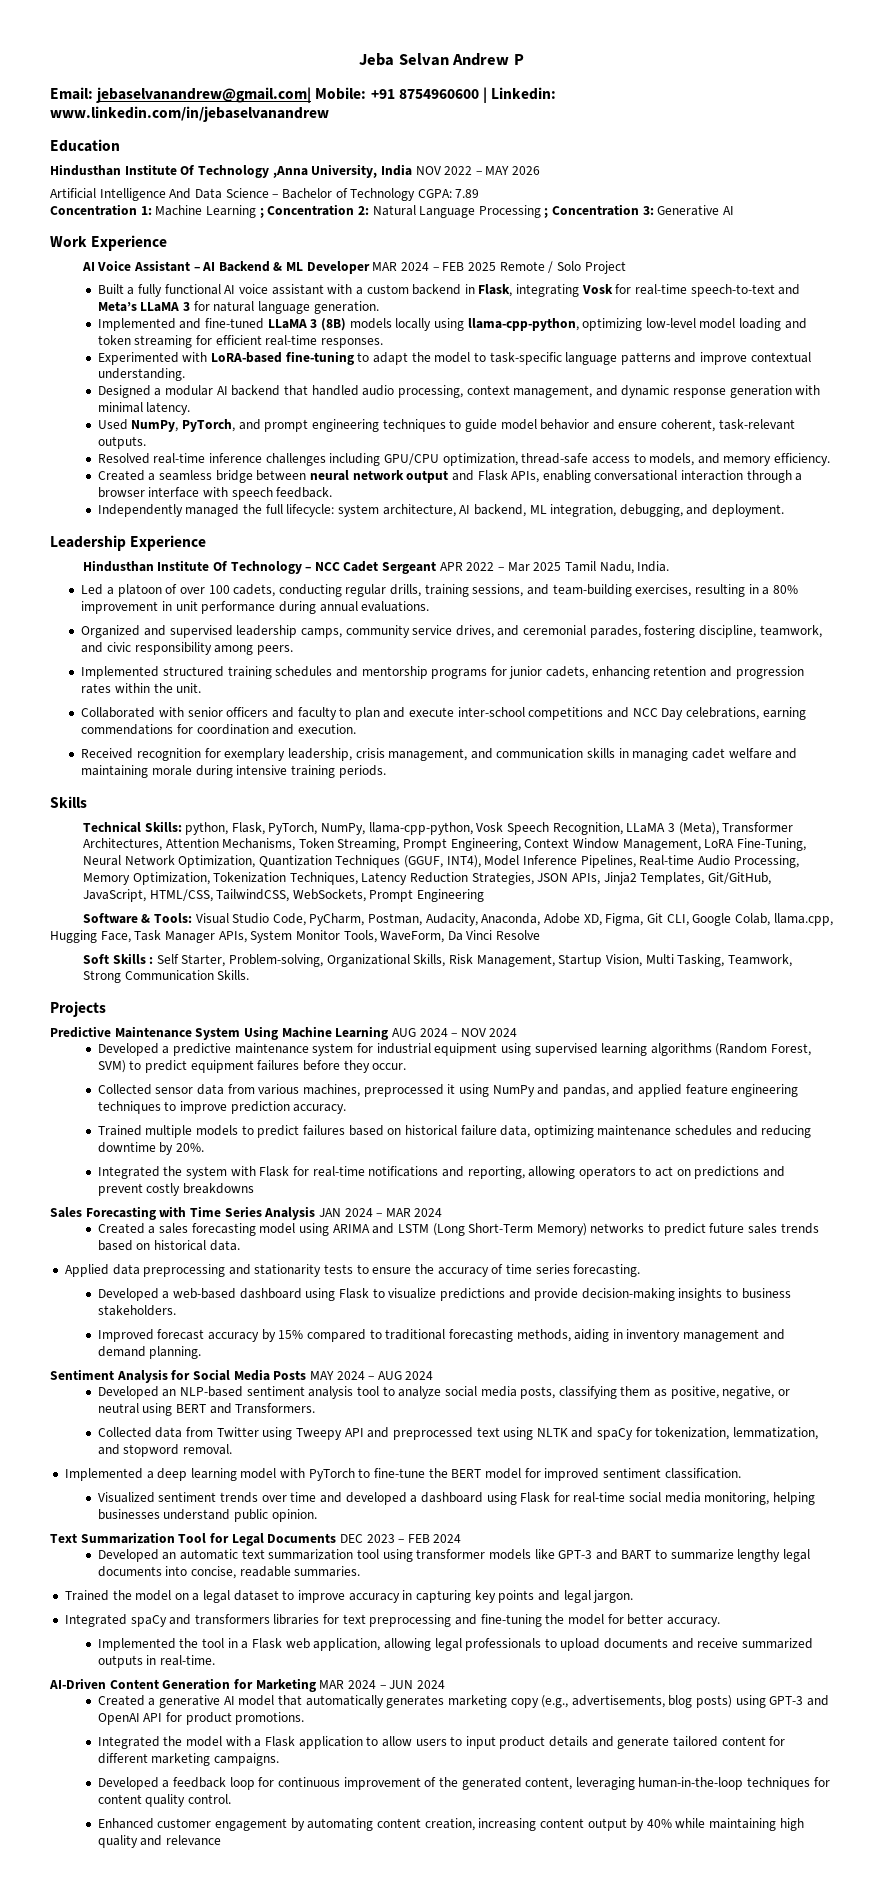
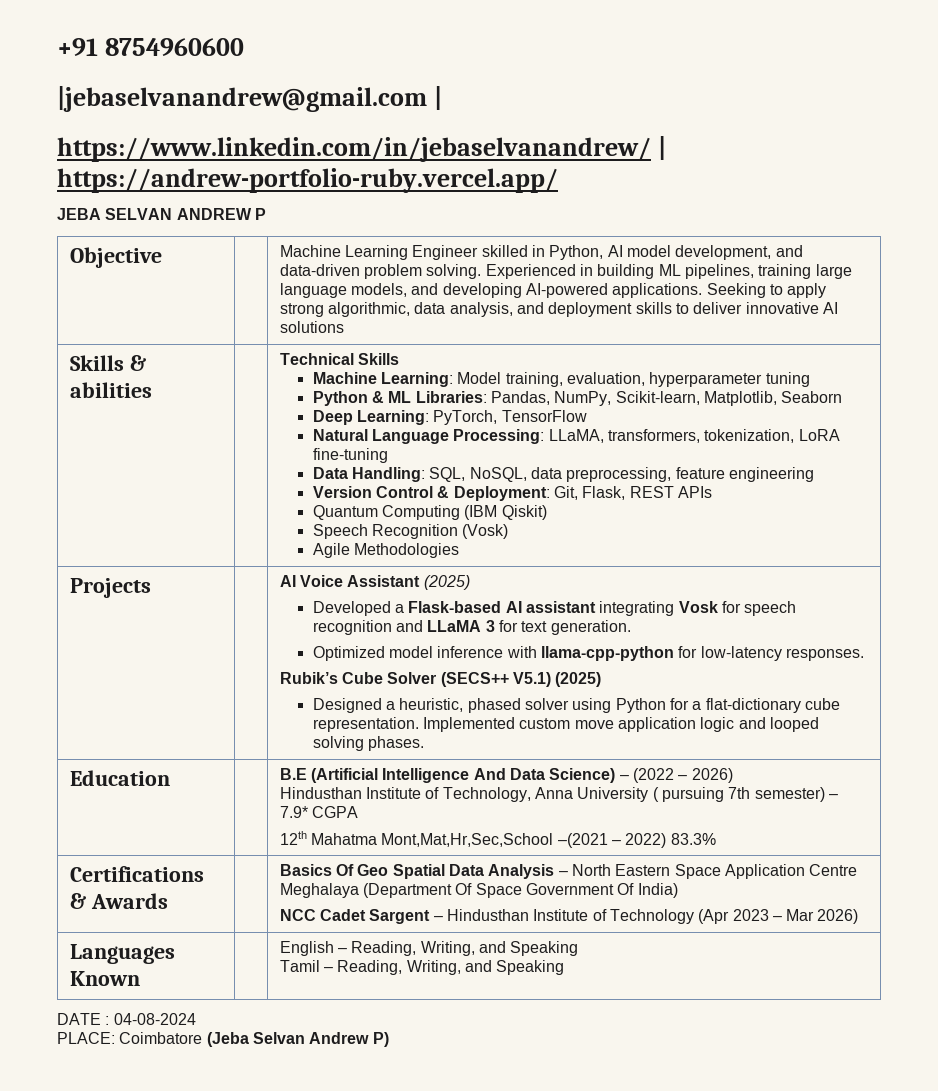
- Jeba Selvan Andrew P
- Email: jebaselvanandrew@gmail.com| Mobile: +91 8754960600 | Linkedin: www.linkedin.com/in/jebaselvanandrew
- Education
- Hindusthan Institute Of Technology ,Anna University, India NOV 2022 – MAY 2026
- Artificial Intelligence And Data Science – Bachelor of Technology CGPA: 7.89
- Concentration 1: Machine Learning ; Concentration 2: Natural Language Processing ; Concentration 3: Generative AI
- Work Experience
- AI Voice Assistant – AI Backend & ML Developer MAR 2024 – FEB 2025 Remote / Solo Project
- Built a fully functional AI voice assistant with a custom backend in Flask, integrating Vosk for real-time speech-to-text and Meta’s LLaMA 3 for natural language generation.
- Implemented and fine-tuned LLaMA 3 (8B) models locally using llama-cpp-python, optimizing low-level model loading and token streaming for efficient real-time responses.
- Experimented with LoRA-based fine-tuning to adapt the model to task-specific language patterns and improve contextual understanding.
- Designed a modular AI backend that handled audio processing, context management, and dynamic response generation with minimal latency.
- Used NumPy, PyTorch, and prompt engineering techniques to guide model behavior and ensure coherent, task-relevant outputs.
- Resolved real-time inference challenges including GPU/CPU optimization, thread-safe access to models, and memory efficiency.
- Created a seamless bridge between neural network output and Flask APIs, enabling conversational interaction through a browser interface with speech feedback.
- Independently managed the full lifecycle: system architecture, AI backend, ML integration, debugging, and deployment.
- Leadership Experience
- Hindusthan Institute Of Technology – NCC Cadet Sergeant APR 2022 – Mar 2025 Tamil Nadu, India.
- Led a platoon of over 100 cadets, conducting regular drills, training sessions, and team-building exercises, resulting in a 80% improvement in unit performance during annual evaluations.
- Organized and supervised leadership camps, community service drives, and ceremonial parades, fostering discipline, teamwork, and civic responsibility among peers.
- Implemented structured training schedules and mentorship programs for junior cadets, enhancing retention and progression rates within the unit.
- Collaborated with senior officers and faculty to plan and execute inter-school competitions and NCC Day celebrations, earning commendations for coordination and execution.
- Received recognition for exemplary leadership, crisis management, and communication skills in managing cadet welfare and maintaining morale during intensive training periods.
- Skills
- Technical Skills: python, Flask, PyTorch, NumPy, llama-cpp-python, Vosk Speech Recognition, LLaMA 3 (Meta), Transformer Architectures, Attention Mechanisms, Token Streaming, Prompt Engineering, Context Window Management, LoRA Fine-Tuning, Neural Network Optimization, Quantization Techniques (GGUF, INT4), Model Inference Pipelines, Real-time Audio Processing, Memory Optimization, Tokenization Techniques, Latency Reduction Strategies, JSON APIs, Jinja2 Templates, Git/GitHub, JavaScript, HTML/CSS, TailwindCSS, WebSockets, Prompt Engineering
- Software & Tools: Visual Studio Code, PyCharm, Postman, Audacity, Anaconda, Adobe XD, Figma, Git CLI, Google Colab, llama.cpp, Hugging Face, Task Manager APIs, System Monitor Tools, WaveForm, Da Vinci Resolve
- Soft Skills : Self Starter, Problem-solving, Organizational Skills, Risk Management, Startup Vision, Multi Tasking, Teamwork, Strong Communication Skills.
- Projects
- Predictive Maintenance System Using Machine Learning AUG 2024 – NOV 2024
- Developed a predictive maintenance system for industrial equipment using supervised learning algorithms (Random Forest, SVM) to predict equipment failures before they occur.
- Collected sensor data from various machines, preprocessed it using NumPy and pandas, and applied feature engineering techniques to improve prediction accuracy.
- Trained multiple models to predict failures based on historical failure data, optimizing maintenance schedules and reducing downtime by 20%.
- Integrated the system with Flask for real-time notifications and reporting, allowing operators to act on predictions and prevent costly breakdowns
- Sales Forecasting with Time Series Analysis JAN 2024 – MAR 2024
- Created a sales forecasting model using ARIMA and LSTM (Long Short-Term Memory) networks to predict future sales trends based on historical data.
- Applied data preprocessing and stationarity tests to ensure the accuracy of time series forecasting.
- Developed a web-based dashboard using Flask to visualize predictions and provide decision-making insights to business stakeholders.
- Improved forecast accuracy by 15% compared to traditional forecasting methods, aiding in inventory management and demand planning.
- Sentiment Analysis for Social Media Posts MAY 2024 – AUG 2024
- Developed an NLP-based sentiment analysis tool to analyze social media posts, classifying them as positive, negative, or neutral using BERT and Transformers.
- Collected data from Twitter using Tweepy API and preprocessed text using NLTK and spaCy for tokenization, lemmatization, and stopword removal.
- Implemented a deep learning model with PyTorch to fine-tune the BERT model for improved sentiment classification.
- Visualized sentiment trends over time and developed a dashboard using Flask for real-time social media monitoring, helping businesses understand public opinion.
- Text Summarization Tool for Legal Documents DEC 2023 – FEB 2024
- Developed an automatic text summarization tool using transformer models like GPT-3 and BART to summarize lengthy legal documents into concise, readable summaries.
- Trained the model on a legal dataset to improve accuracy in capturing key points and legal jargon.
- Integrated spaCy and transformers libraries for text preprocessing and fine-tuning the model for better accuracy.
- Implemented the tool in a Flask web application, allowing legal professionals to upload documents and receive summarized outputs in real-time.
- AI-Driven Content Generation for Marketing MAR 2024 – JUN 2024
- Created a generative AI model that automatically generates marketing copy (e.g., advertisements, blog posts) using GPT-3 and OpenAI API for product promotions.
- Integrated the model with a Flask application to allow users to input product details and generate tailored content for different marketing campaigns.
- Developed a feedback loop for continuous improvement of the generated content, leveraging human-in-the-loop techniques for content quality control.
- Enhanced customer engagement by automating content creation, increasing content output by 40% while maintaining high quality and relevance
+ +91 8754960600
+ |jebaselvanandrew@gmail.com |
+ https://www.linkedin.com/in/jebaselvanandrew/ | https://andrew-portfolio-ruby.vercel.app/
+ JEBA SELVAN ANDREW P
+ Objective | | Machine Learning Engineer skilled in Python, AI model development, and data-driven problem solving. Experienced in building ML pipelines, training large language models, and developing AI-powered applications. Seeking to apply strong algorithmic, data analysis, and deployment skills to deliver innovative AI solutions
+ Skills & abilities | | Technical Skills
+ Machine Learning: Model training, evaluation, hyperparameter tuning
+ Python & ML Libraries: Pandas, NumPy, Scikit-learn, Matplotlib, Seaborn
+ Deep Learning: PyTorch, TensorFlow
+ Natural Language Processing: LLaMA, transformers, tokenization, LoRA fine-tuning
+ Data Handling: SQL, NoSQL, data preprocessing, feature engineering
+ Version Control & Deployment: Git, Flask, REST APIs
+ Quantum Computing (IBM Qiskit)
+ Speech Recognition (Vosk)
+ Agile Methodologies
+ Projects | | AI Voice Assistant (2025)
+ Developed a Flask-based AI assistant integrating Vosk for speech recognition and LLaMA 3 for text generation.
+ Optimized model inference with llama-cpp-python for low-latency responses.
+ Rubik’s Cube Solver (SECS++ V5.1) (2025)
+ Designed a heuristic, phased solver using Python for a flat-dictionary cube representation. Implemented custom move application logic and looped solving phases.
+ Education | | B.E (Artificial Intelligence And Data Science) – (2022 – 2026)
+ Hindusthan Institute of Technology, Anna University ( pursuing 7th semester) – 7.9* CGPA
+ 12th Mahatma Mont,Mat,Hr,Sec,School –(2021 – 2022) 83.3%
+ Certifications & Awards | | Basics Of Geo Spatial Data Analysis – North Eastern Space Application Centre Meghalaya (Department Of Space Government Of India)
+ NCC Cadet Sargent – Hindusthan Institute of Technology (Apr 2023 – Mar 2026)
+ Languages Known | | English – Reading, Writing, and Speaking
+ Tamil – Reading, Writing, and Speaking
+ DATE : 04-08-2024
+ PLACE: Coimbatore (Jeba Selvan Andrew P)

